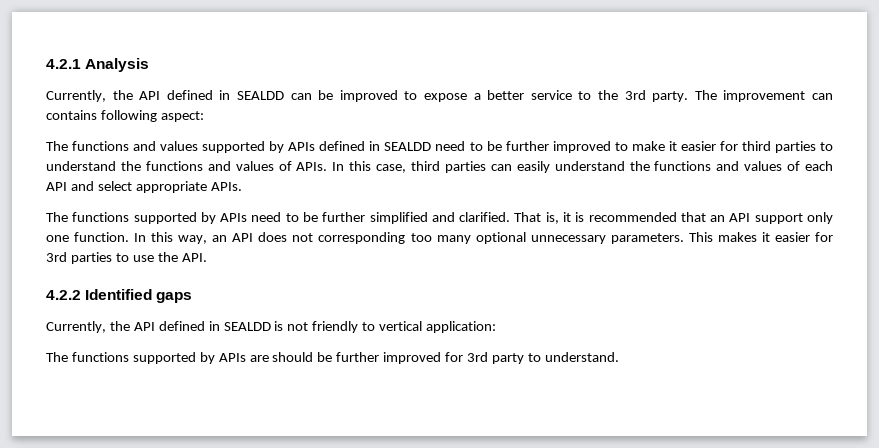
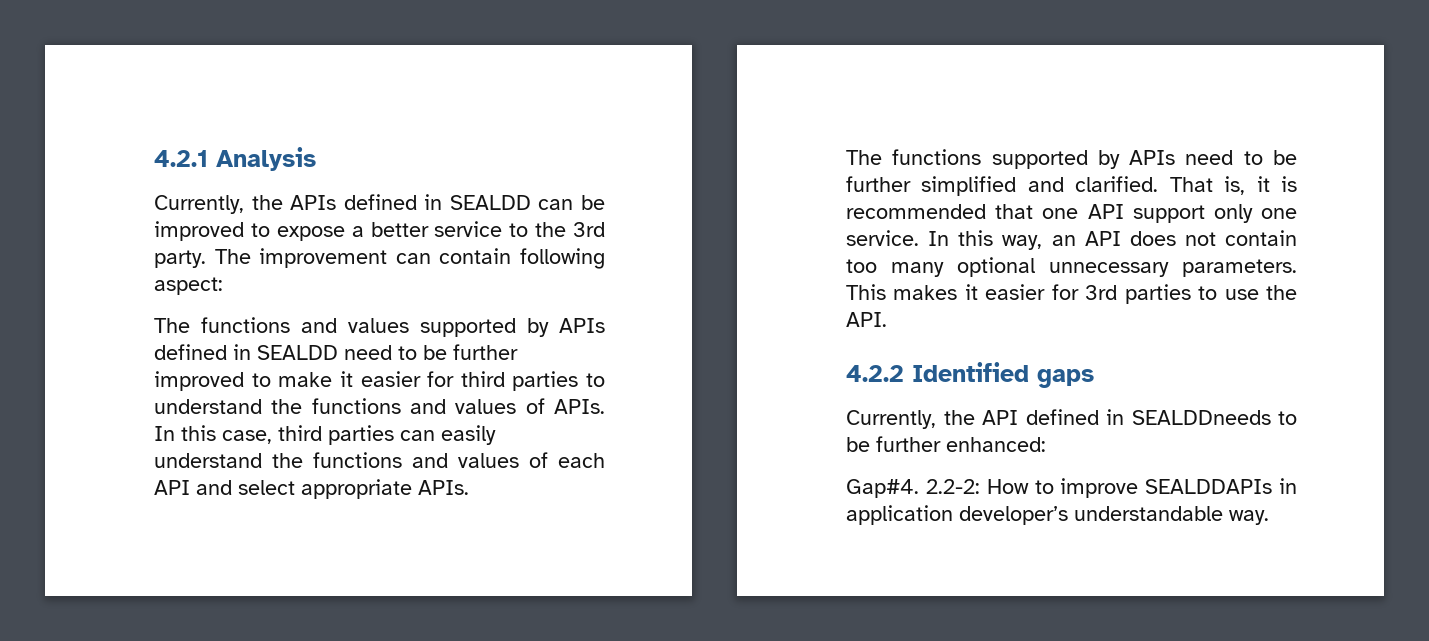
- Currently, the API defined in SEALDD can be improved to expose a better service to the 3rd party.
+ Currently, the APIs defined in SEALDD can be improved to expose a better service to the 3rd party.
- The improvement can contains following aspect:
+ The improvement can contain following aspect:
- That is, it is recommended that an API support only one function.
+ That is, it is recommended that one API support only one service.
- In this way, an API does not corresponding too many optional unnecessary parameters.
+ In this way, an API does not contain too many optional unnecessary parameters.
- Currently, the API defined in SEALDD is not friendly to vertical application:
- The functions supported by APIs are should be further improved for 3rd party to understand.
+ Currently, the API defined in SEALDDneeds to be further enhanced:
+ Gap#4. 2.2-2: How to improve SEALDDAPIs in application developer’s understandable way.

